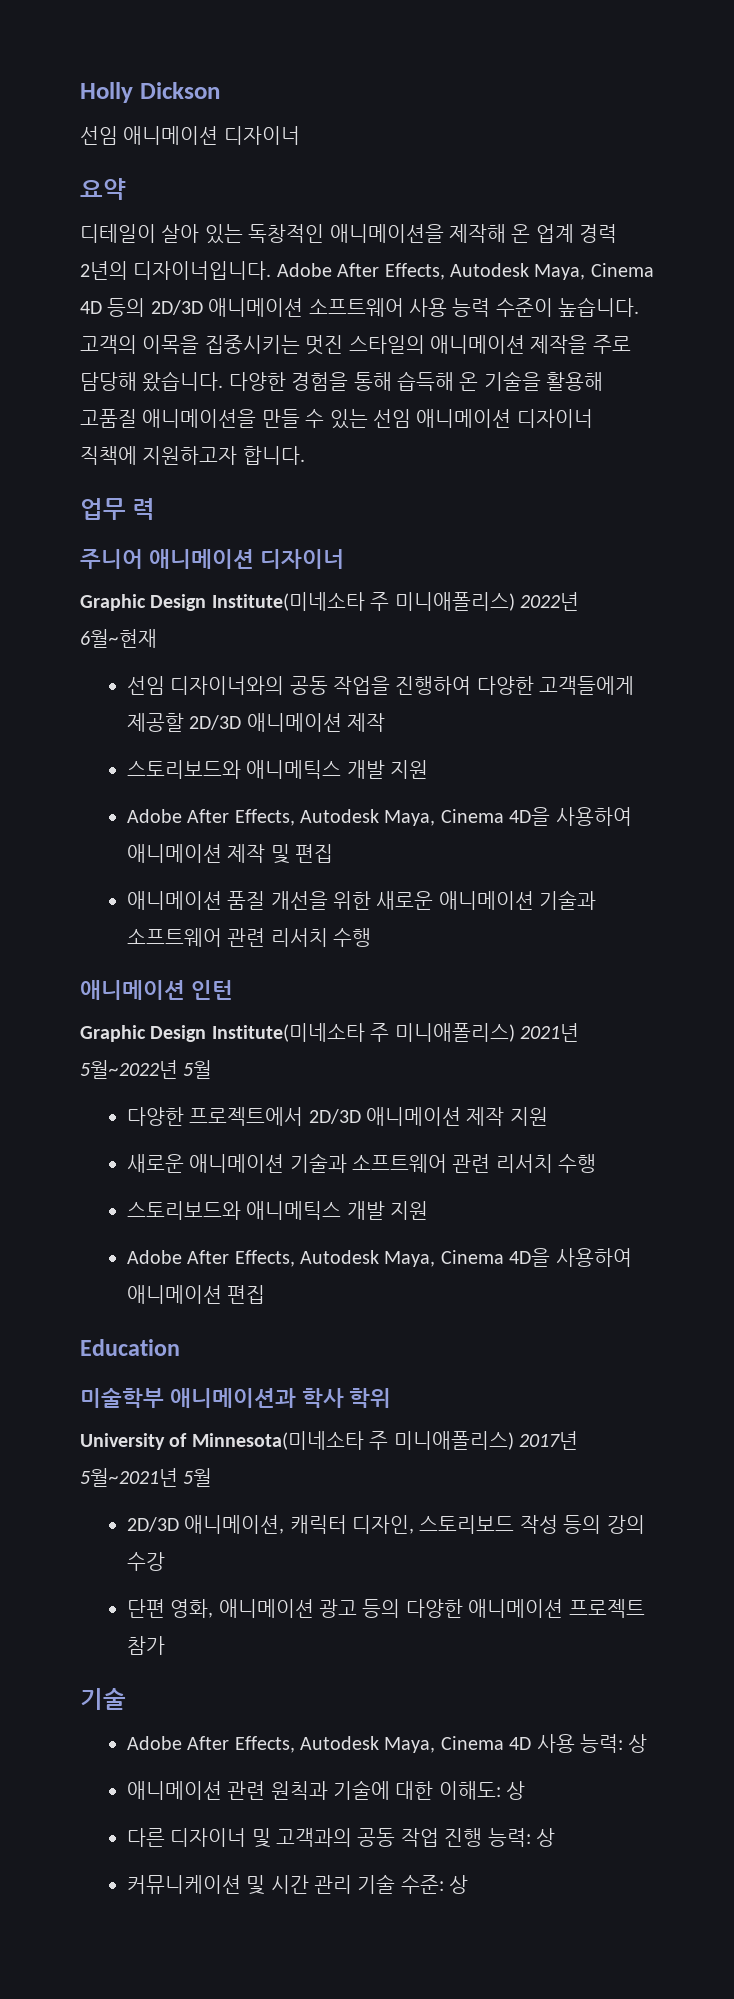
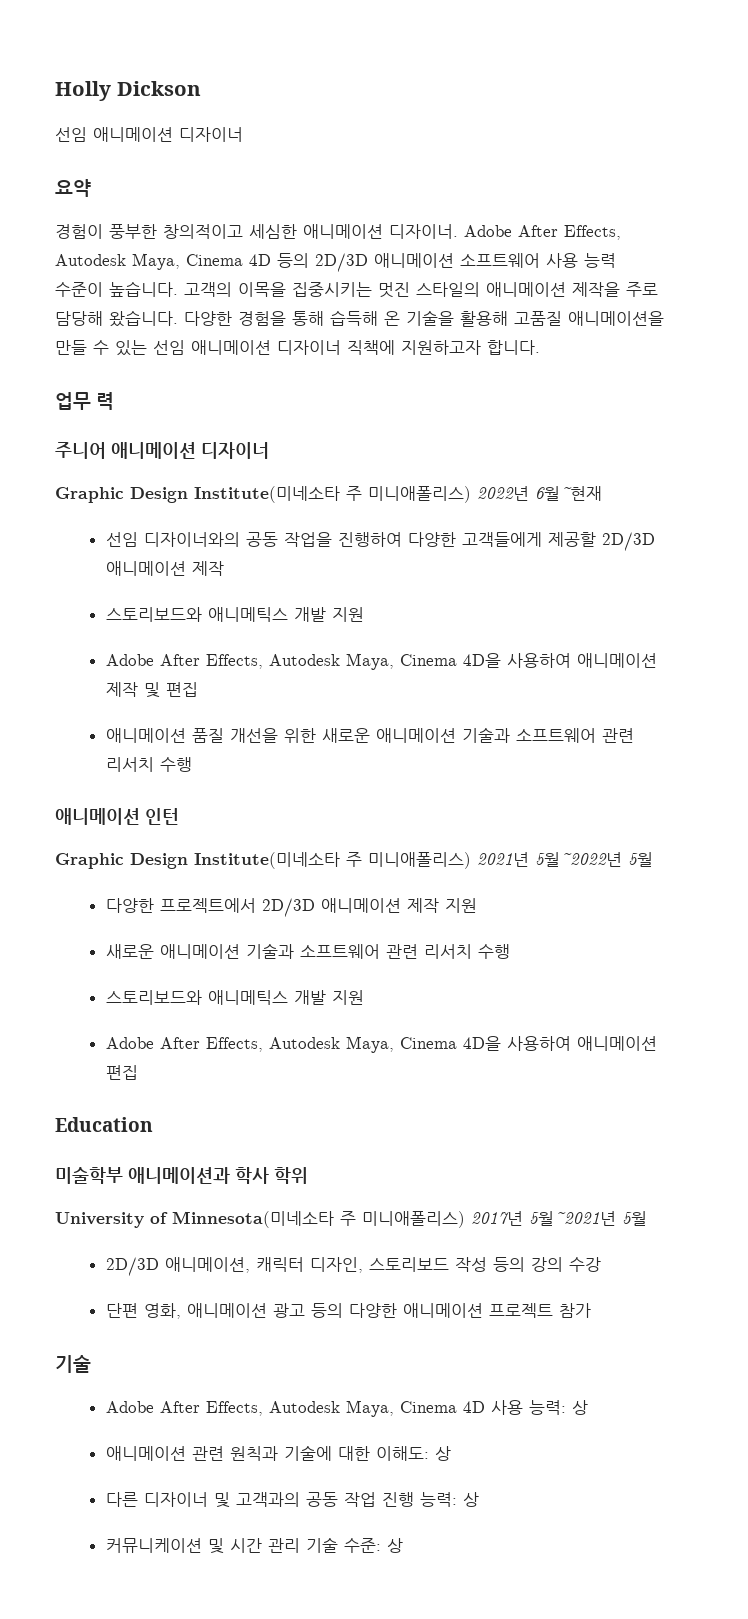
- 디테일이 살아 있는 독창적인 애니메이션을 제작해 온 업계 경력 2년의 디자이너입니다.
+ 경험이 풍부한 창의적이고 세심한 애니메이션 디자이너.

